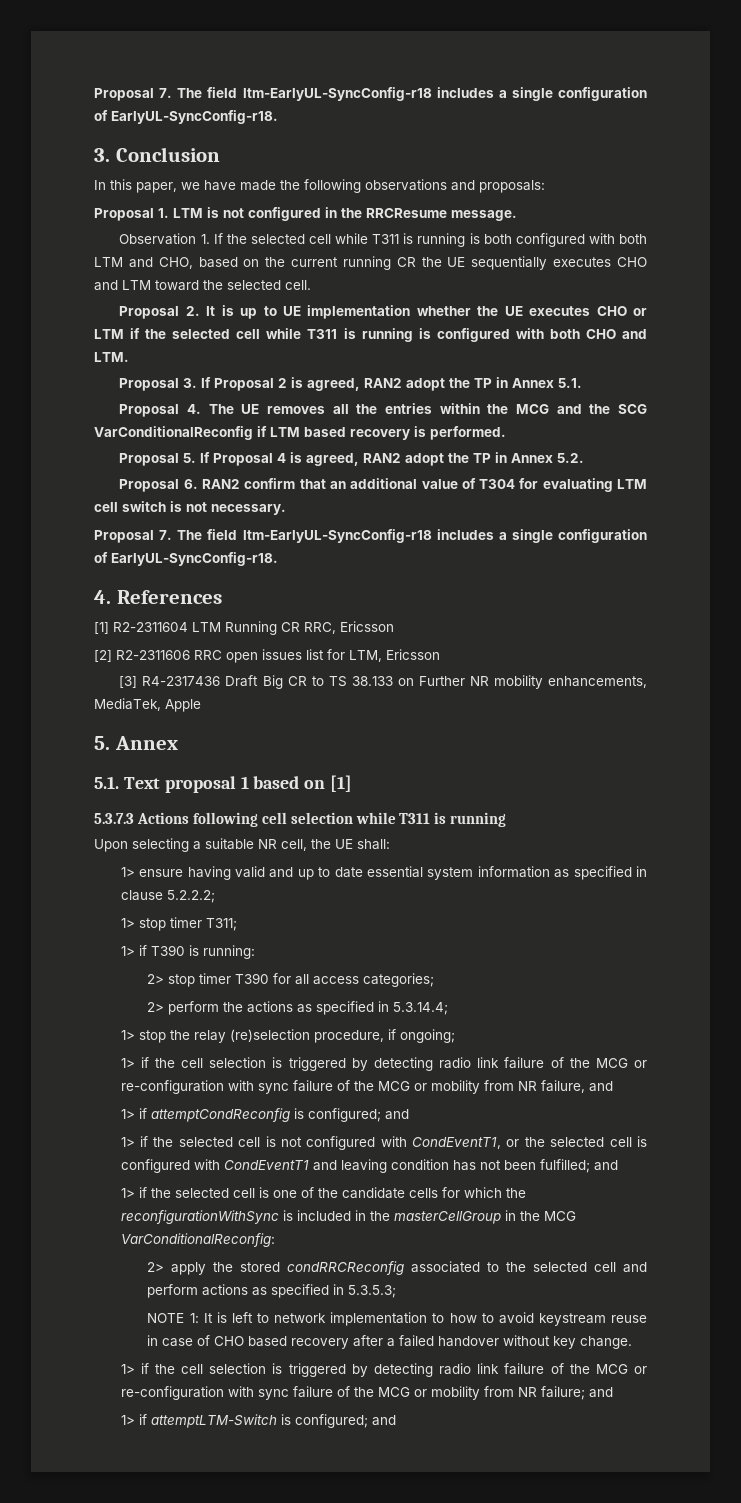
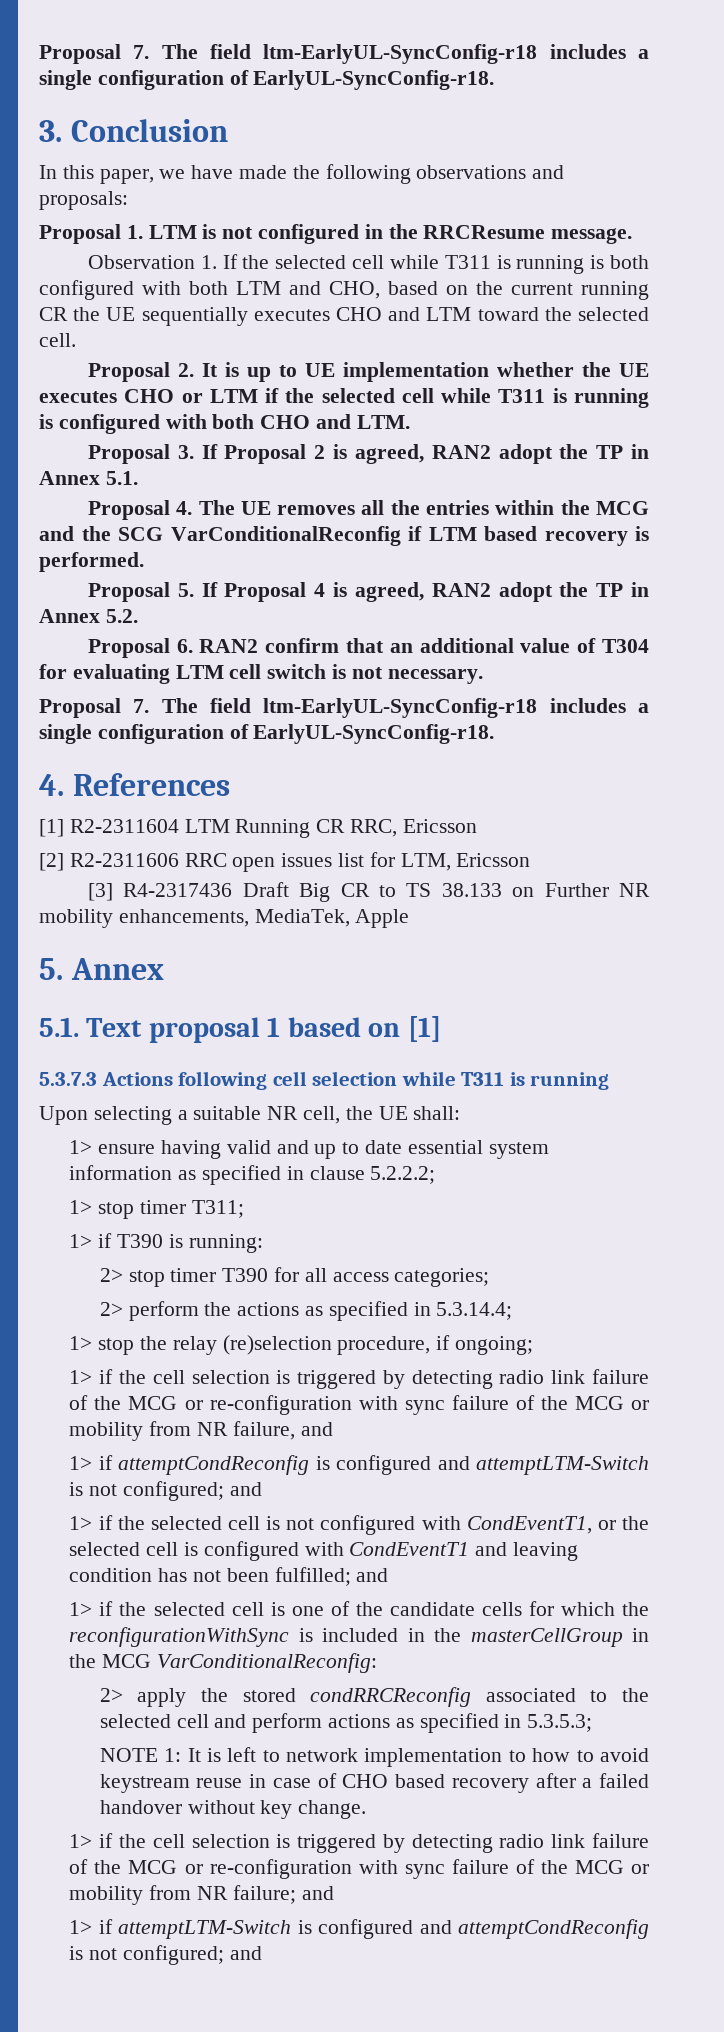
- 1> if attemptCondReconfig is configured; and
+ 1> if attemptCondReconfig is configured and attemptLTM-Switch is not configured; and
- 1> if attemptLTM-Switch is configured; and
+ 1> if attemptLTM-Switch is configured and attemptCondReconfig is not configured; and

